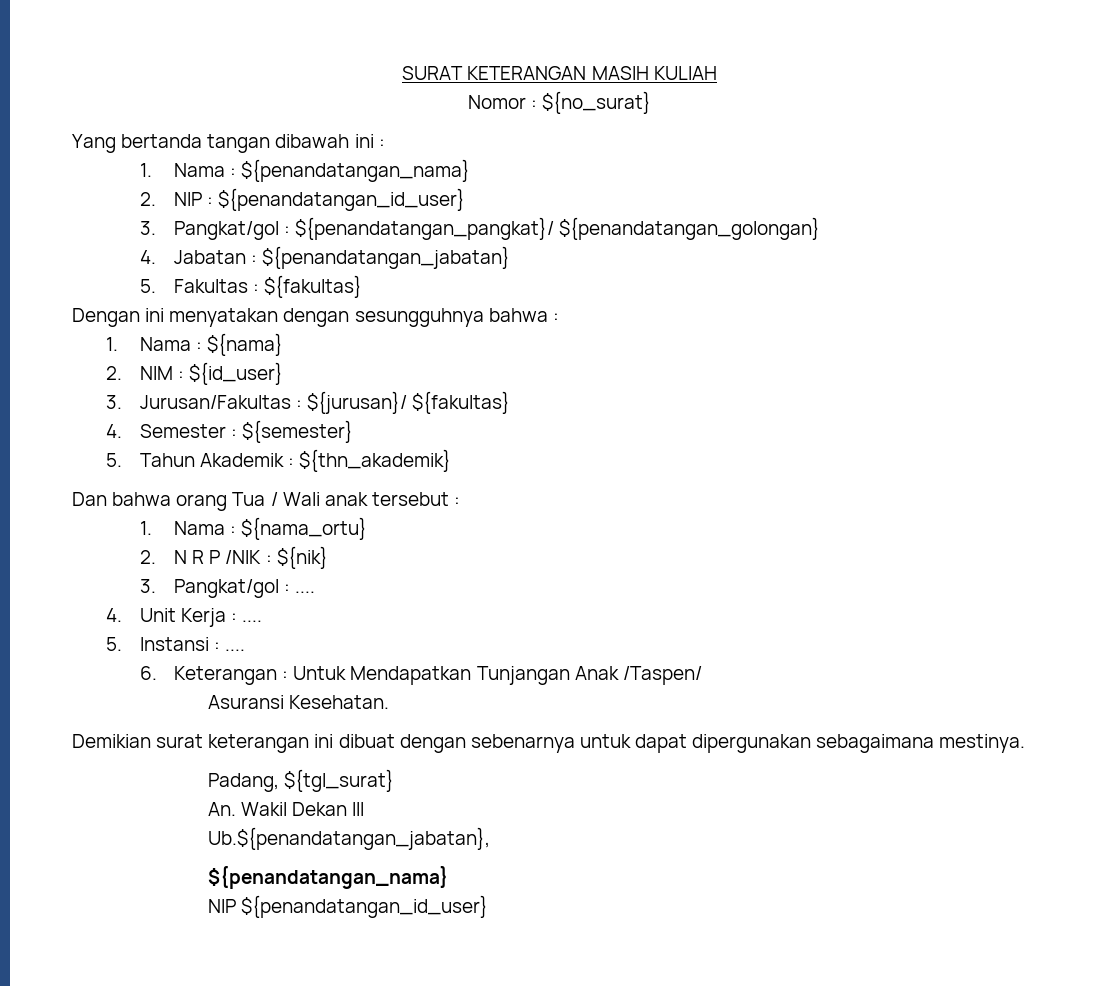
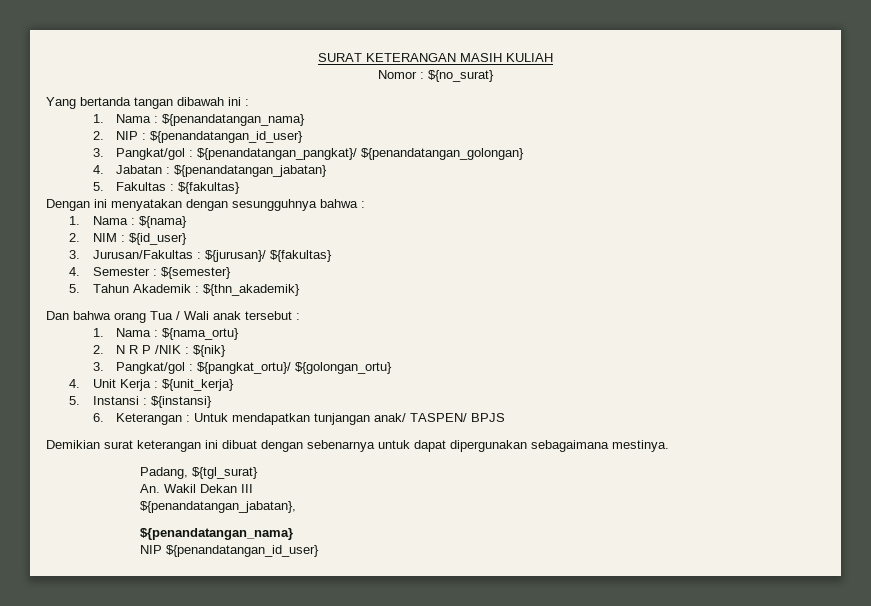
- 3. Pangkat/gol : ....
+ 3. Pangkat/gol : ${pangkat_ortu}/ ${golongan_ortu}
- 4. Unit Kerja : ....
+ 4. Unit Kerja : ${unit_kerja}
- 5. Instansi : ....
+ 5. Instansi : ${instansi}
- 6. Keterangan : Untuk Mendapatkan Tunjangan Anak /Taspen/
- Asuransi Kesehatan.
+ 6. Keterangan : Untuk mendapatkan tunjangan anak/ TASPEN/ BPJS
- Ub.${penandatangan_jabatan},
+ ${penandatangan_jabatan},

